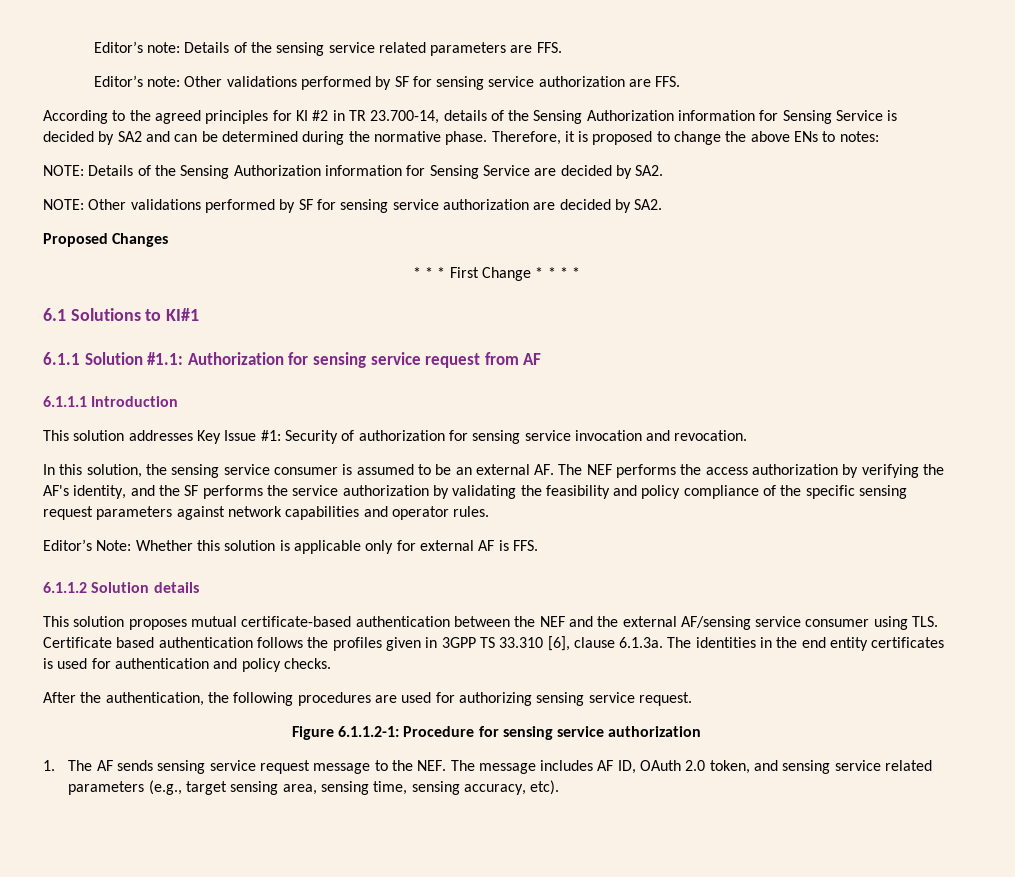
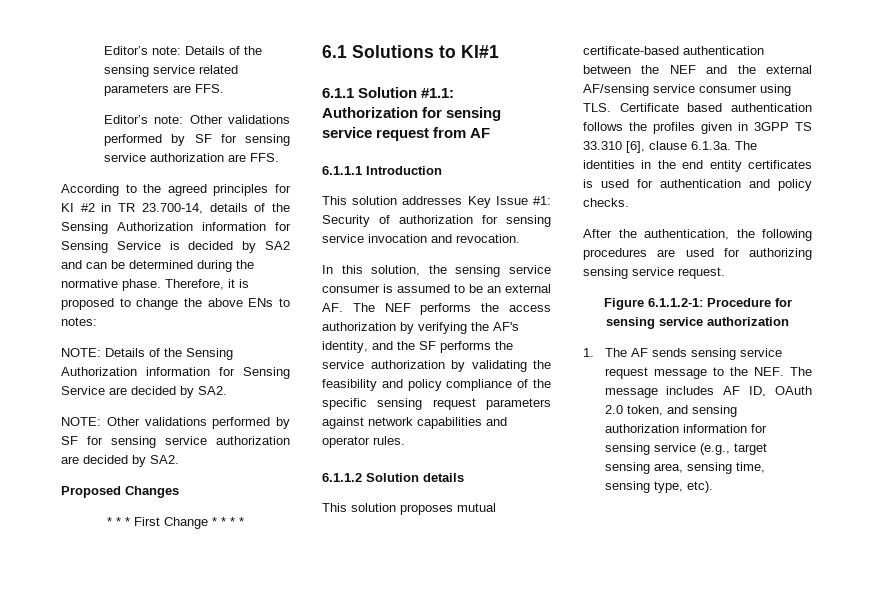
- Editor’s Note: Whether this solution is applicable only for external AF is FFS.
- 1. The AF sends sensing service request message to the NEF. The message includes AF ID, OAuth 2.0 token, and sensing service related parameters (e.g., target sensing area, sensing time, sensing accuracy, etc).
+ 1. The AF sends sensing service request message to the NEF. The message includes AF ID, OAuth 2.0 token, and sensing authorization information for sensing service (e.g., target sensing area, sensing time, sensing type, etc).

